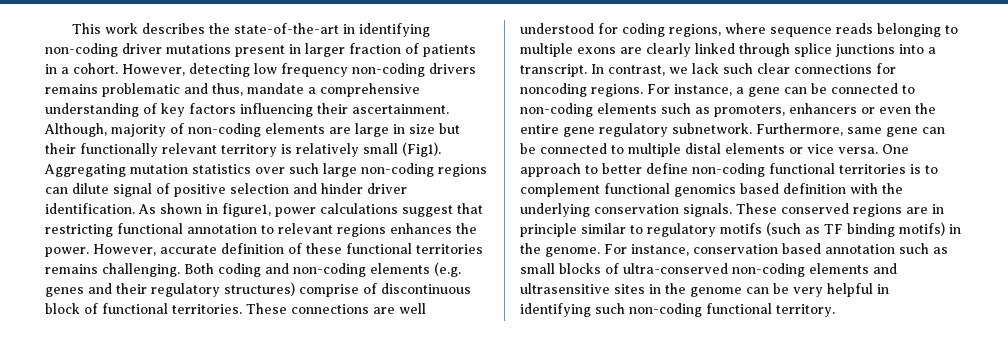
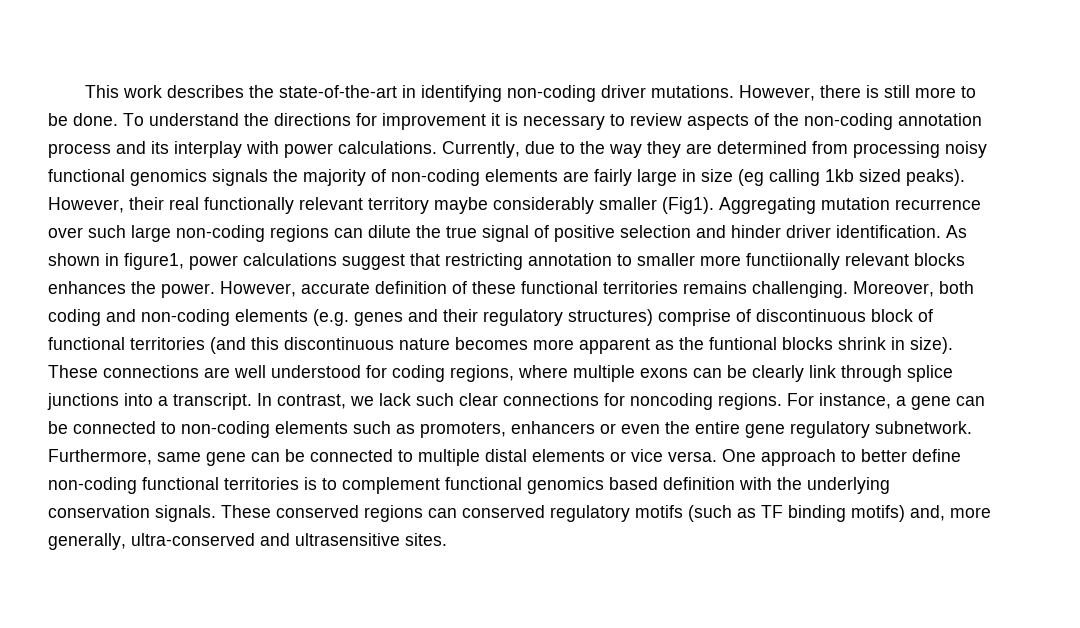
- This work describes the state-of-the-art in identifying non-coding driver mutations present in larger fraction of patients in a cohort. However, detecting low frequency non-coding drivers remains problematic and thus, mandate a comprehensive understanding of key factors influencing their ascertainment. Although, majority of non-coding elements are large in size but their functionally relevant territory is relatively small (Fig1).
+ This work describes the state-of-the-art in identifying non-coding driver mutations. However, there is still more to be done. To understand the directions for improvement it is necessary to review aspects of the non-coding annotation process and its interplay with power calculations. Currently, due to the way they are determined from processing noisy functional genomics signals the majority of non-coding elements are fairly large in size (eg calling 1kb sized peaks). However, their real functionally relevant territory maybe considerably smaller (Fig1).
- Aggregating mutation statistics over such large non-coding regions can dilute signal of positive selection and hinder driver identification.
+ Aggregating mutation recurrence over such large non-coding regions can dilute the true signal of positive selection and hinder driver identification.
- As shown in figure1, power calculations suggest that restricting functional annotation to relevant regions enhances the power.
+ As shown in figure1, power calculations suggest that restricting annotation to smaller more functiionally relevant blocks enhances the power.
- Both coding and non-coding elements (e.g. genes and their regulatory structures) comprise of discontinuous block of functional territories.
+ Moreover, both coding and non-coding elements (e.g. genes and their regulatory structures) comprise of discontinuous block of functional territories (and this discontinuous nature becomes more apparent as the funtional blocks shrink in size).
- These connections are well understood for coding regions, where sequence reads belonging to multiple exons are clearly linked through splice junctions into a transcript.
+ These connections are well understood for coding regions, where multiple exons can be clearly link through splice junctions into a transcript.
- These conserved regions are in principle similar to regulatory motifs (such as TF binding motifs) in the genome. For instance, conservation based annotation such as small blocks of ultra-conserved non-coding elements and ultrasensitive sites in the genome can be very helpful in identifying such non-coding functional territory.
+ These conserved regions can conserved regulatory motifs (such as TF binding motifs) and, more generally, ultra-conserved and ultrasensitive sites.

